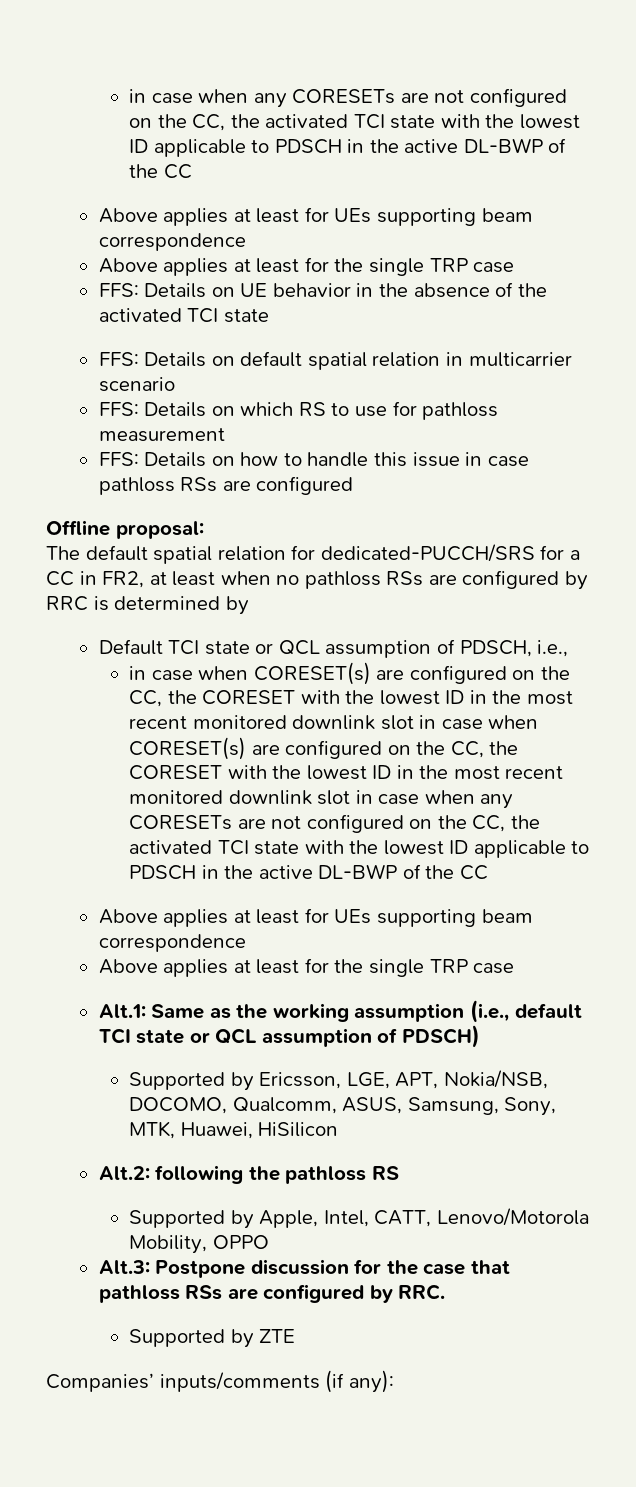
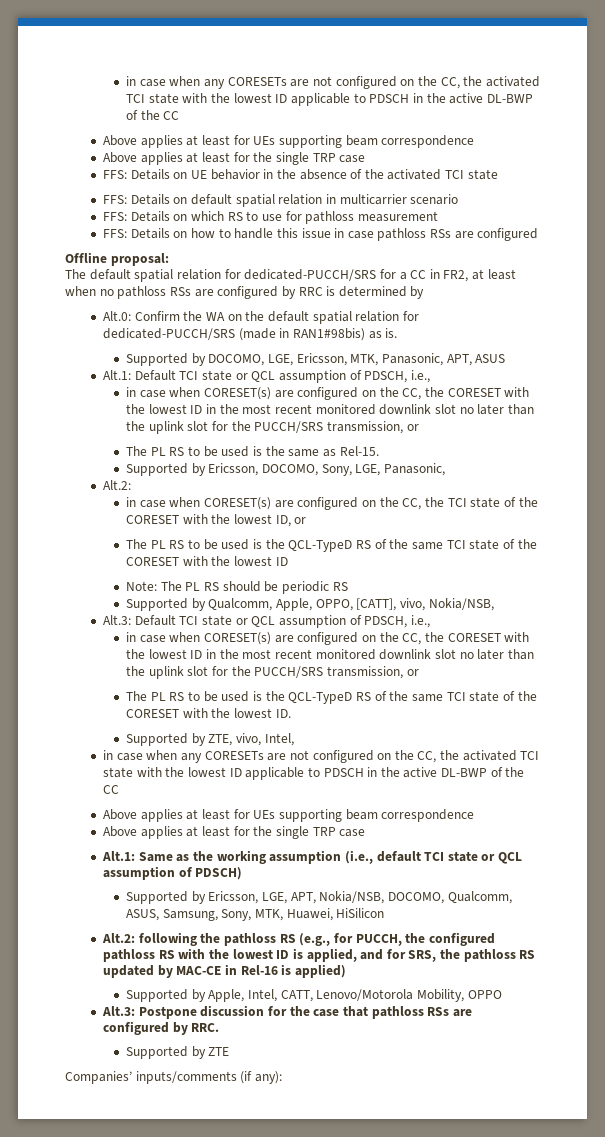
- Default TCI state or QCL assumption of PDSCH, i.e.,
- in case when CORESET(s) are configured on the CC, the CORESET with the lowest ID in the most recent monitored downlink slot in case when CORESET(s) are configured on the CC, the CORESET with the lowest ID in the most recent monitored downlink slot in case when any CORESETs are not configured on the CC, the activated TCI state with the lowest ID applicable to PDSCH in the active DL-BWP of the CC
+ Alt.0: Confirm the WA on the default spatial relation for dedicated-PUCCH/SRS (made in RAN1#98bis) as is.
+ Supported by DOCOMO, LGE, Ericsson, MTK, Panasonic, APT, ASUS
+ Alt.1: Default TCI state or QCL assumption of PDSCH, i.e.,
+ in case when CORESET(s) are configured on the CC, the CORESET with the lowest ID in the most recent monitored downlink slot no later than the uplink slot for the PUCCH/SRS transmission, or
+ The PL RS to be used is the same as Rel-15.
+ Supported by Ericsson, DOCOMO, Sony, LGE, Panasonic,
+ Alt.2:
+ in case when CORESET(s) are configured on the CC, the TCI state of the CORESET with the lowest ID, or
+ The PL RS to be used is the QCL-TypeD RS of the same TCI state of the CORESET with the lowest ID
+ Note: The PL RS should be periodic RS
+ Supported by Qualcomm, Apple, OPPO, [CATT], vivo, Nokia/NSB,
+ Alt.3: Default TCI state or QCL assumption of PDSCH, i.e.,
+ in case when CORESET(s) are configured on the CC, the CORESET with the lowest ID in the most recent monitored downlink slot no later than the uplink slot for the PUCCH/SRS transmission, or
+ The PL RS to be used is the QCL-TypeD RS of the same TCI state of the CORESET with the lowest ID.
+ Supported by ZTE, vivo, Intel,
+ in case when any CORESETs are not configured on the CC, the activated TCI state with the lowest ID applicable to PDSCH in the active DL-BWP of the CC
- Alt.2: following the pathloss RS
+ Alt.2: following the pathloss RS (e.g., for PUCCH, the configured pathloss RS with the lowest ID is applied, and for SRS, the pathloss RS updated by MAC-CE in Rel-16 is applied)

